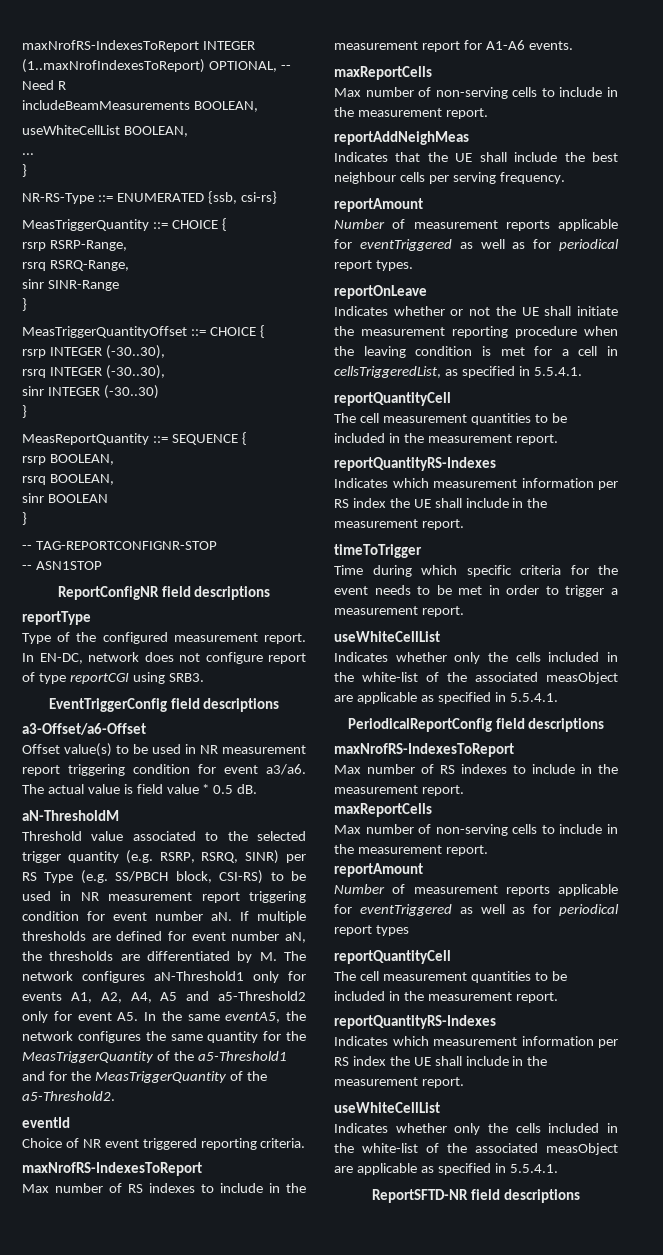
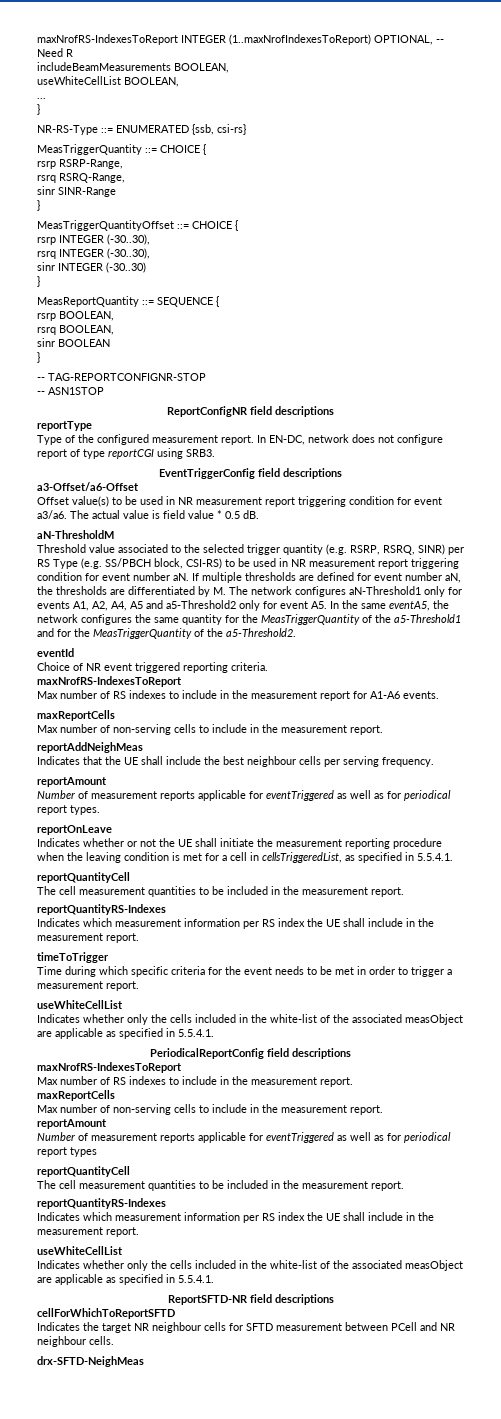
+ cellForWhichToReportSFTD
+ Indicates the target NR neighbour cells for SFTD measurement between PCell and NR neighbour cells.
+ drx-SFTD-NeighMeas

